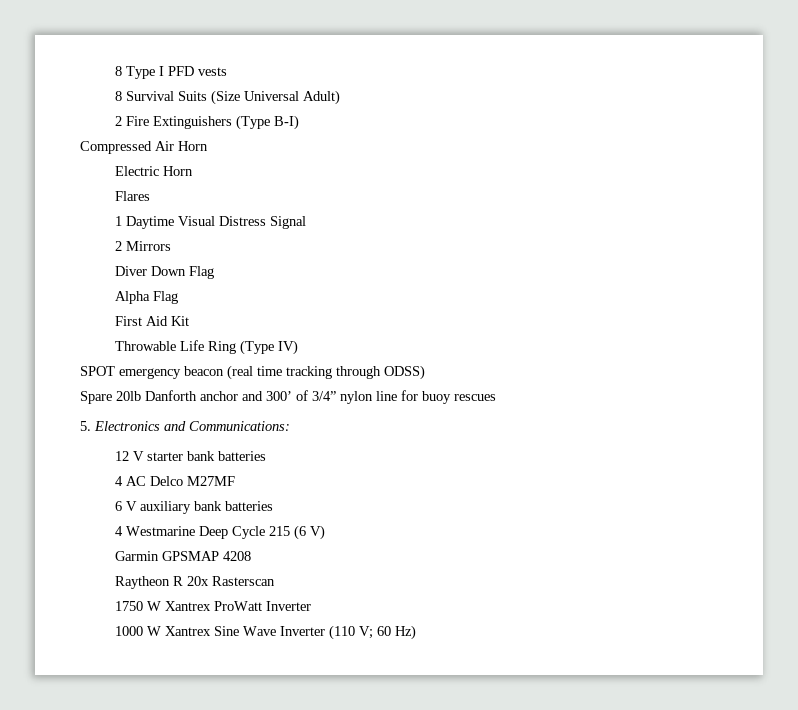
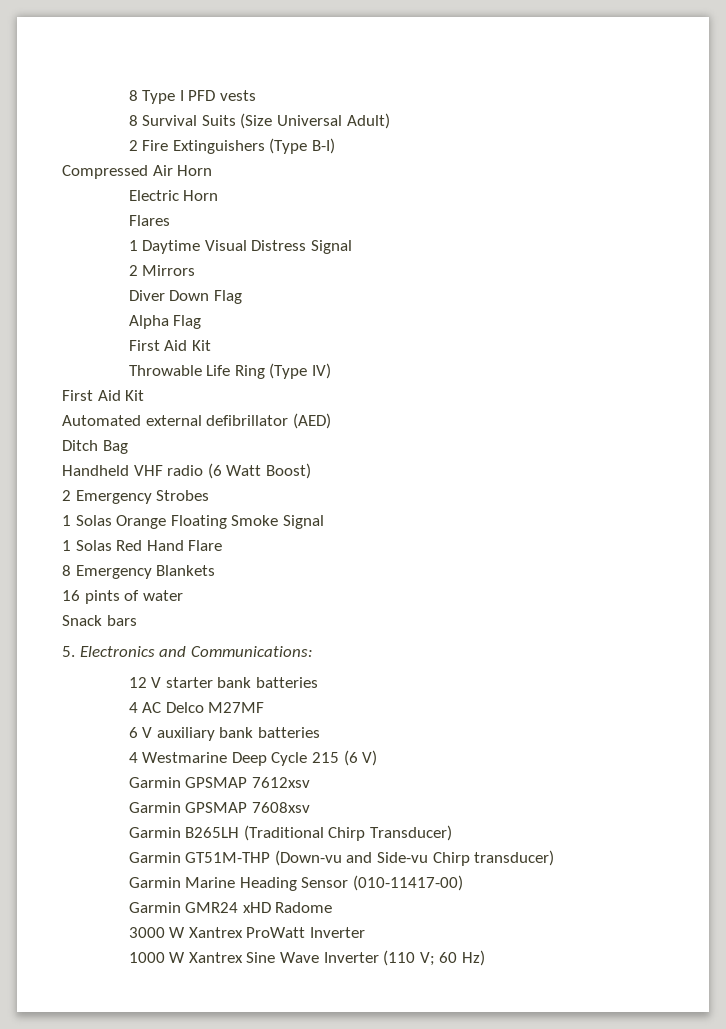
  Throwable Life Ring (Type IV)
- SPOT emergency beacon (real time tracking through ODSS)
- Spare 20lb Danforth anchor and 300’ of 3/4” nylon line for buoy rescues
+ First Aid Kit
+ Automated external defibrillator (AED)
+ Ditch Bag
+ Handheld VHF radio (6 Watt Boost)
+ 2 Emergency Strobes
+ 1 Solas Orange Floating Smoke Signal
+ 1 Solas Red Hand Flare
+ 8 Emergency Blankets
+ 16 pints of water
+ Snack bars
- Garmin GPSMAP 4208
- Raytheon R 20x Rasterscan
- 1750 W Xantrex ProWatt Inverter
+ Garmin GPSMAP 7612xsv
+ Garmin GPSMAP 7608xsv
+ Garmin B265LH (Traditional Chirp Transducer)
+ Garmin GT51M-THP (Down-vu and Side-vu Chirp transducer)
+ Garmin Marine Heading Sensor (010-11417-00)
+ Garmin GMR24 xHD Radome
+ 3000 W Xantrex ProWatt Inverter

